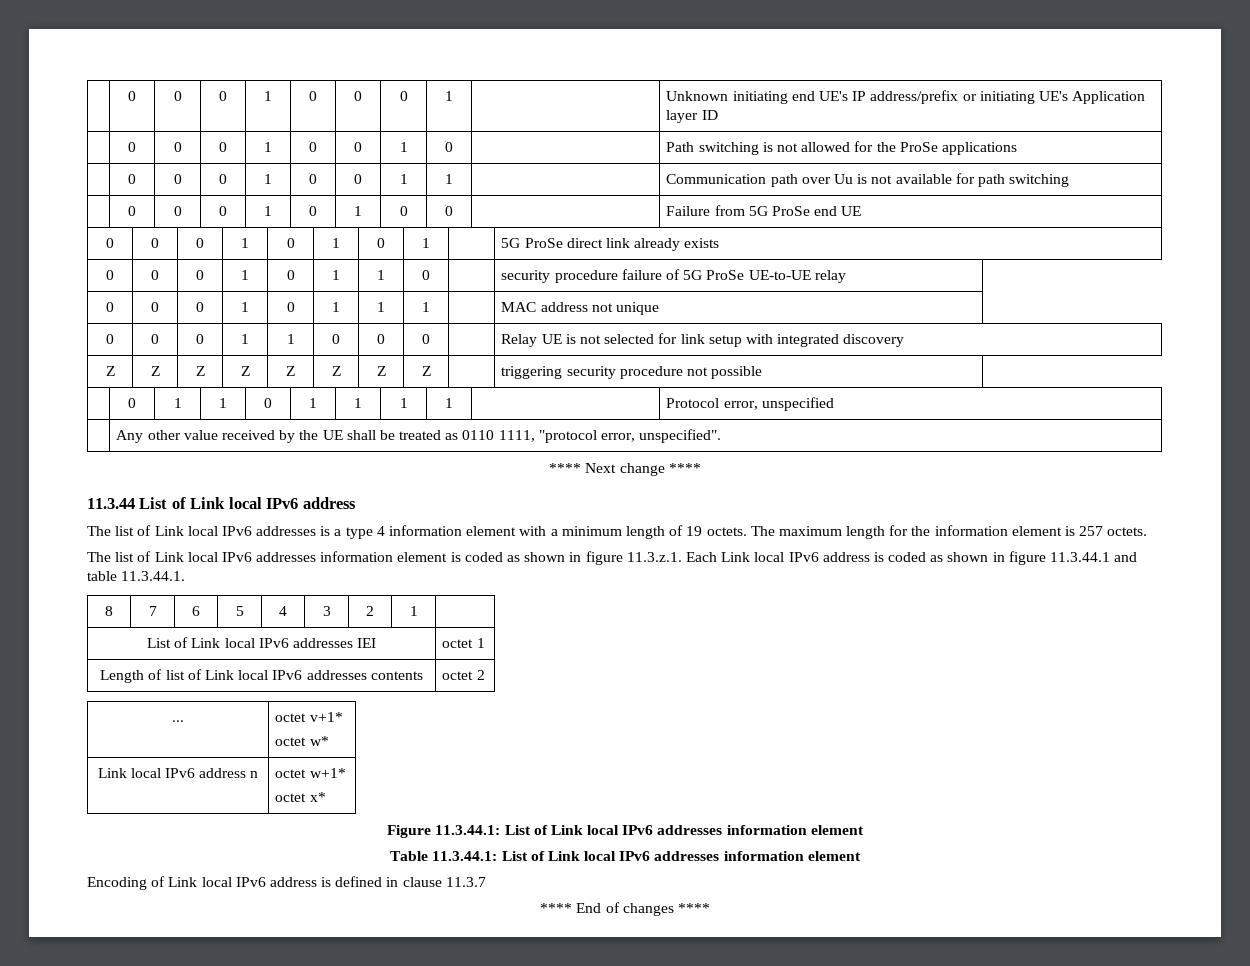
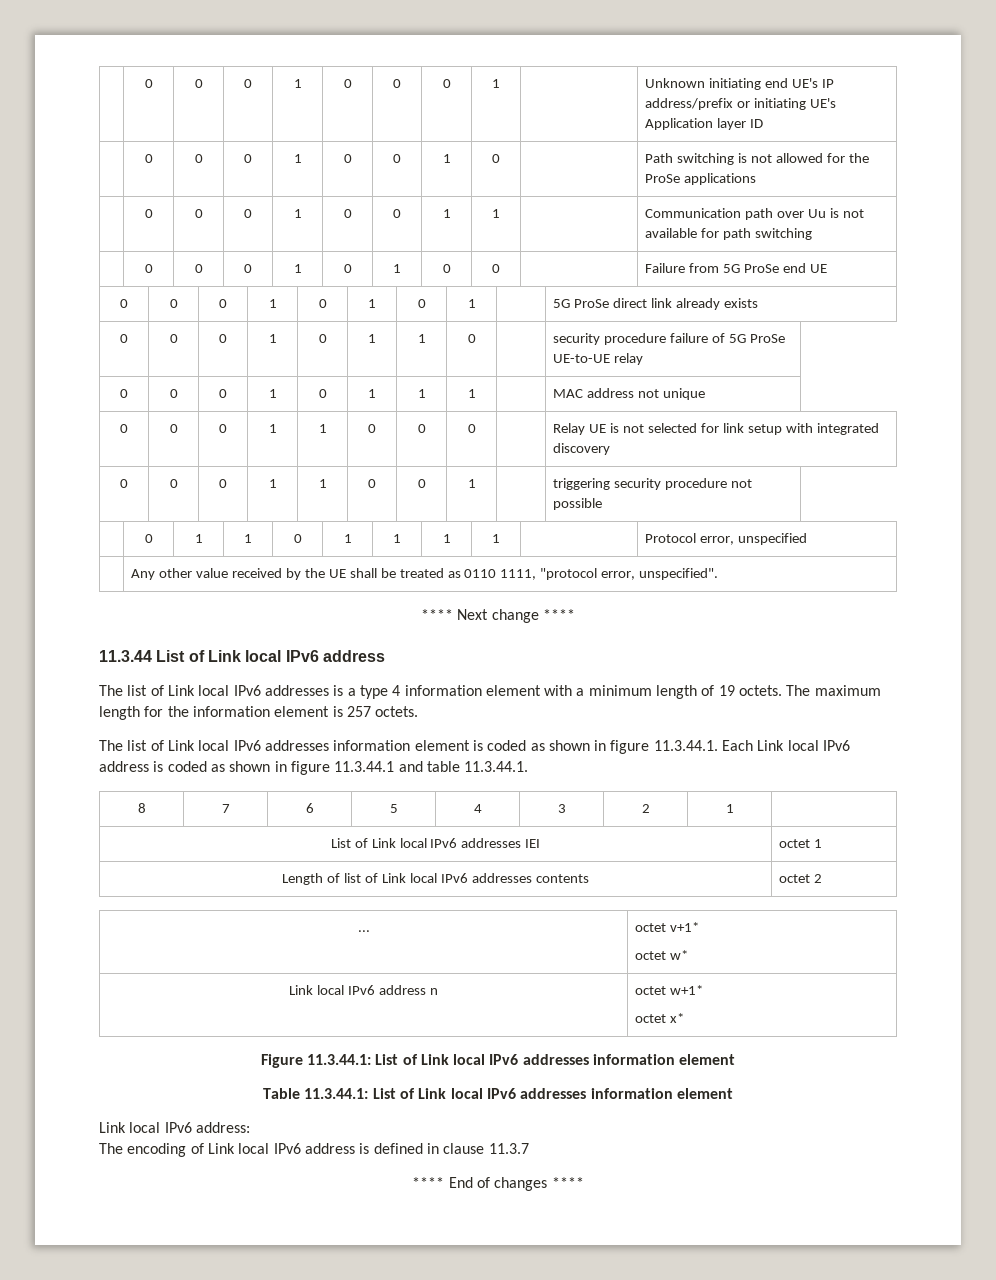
- Z | Z | Z | Z | Z | Z | Z | Z | | triggering security procedure not possible
+ 0 | 0 | 0 | 1 | 1 | 0 | 0 | 1 | | triggering security procedure not possible
- The list of Link local IPv6 addresses information element is coded as shown in figure 11.3.z.1. Each Link local IPv6 address is coded as shown in figure 11.3.44.1 and table 11.3.44.1.
+ The list of Link local IPv6 addresses information element is coded as shown in figure 11.3.44.1. Each Link local IPv6 address is coded as shown in figure 11.3.44.1 and table 11.3.44.1.
- Encoding of Link local IPv6 address is defined in clause 11.3.7
+ Link local IPv6 address:
+ The encoding of Link local IPv6 address is defined in clause 11.3.7

